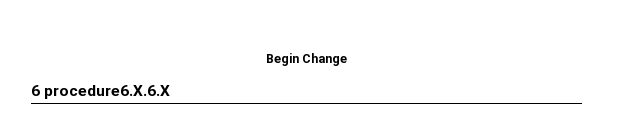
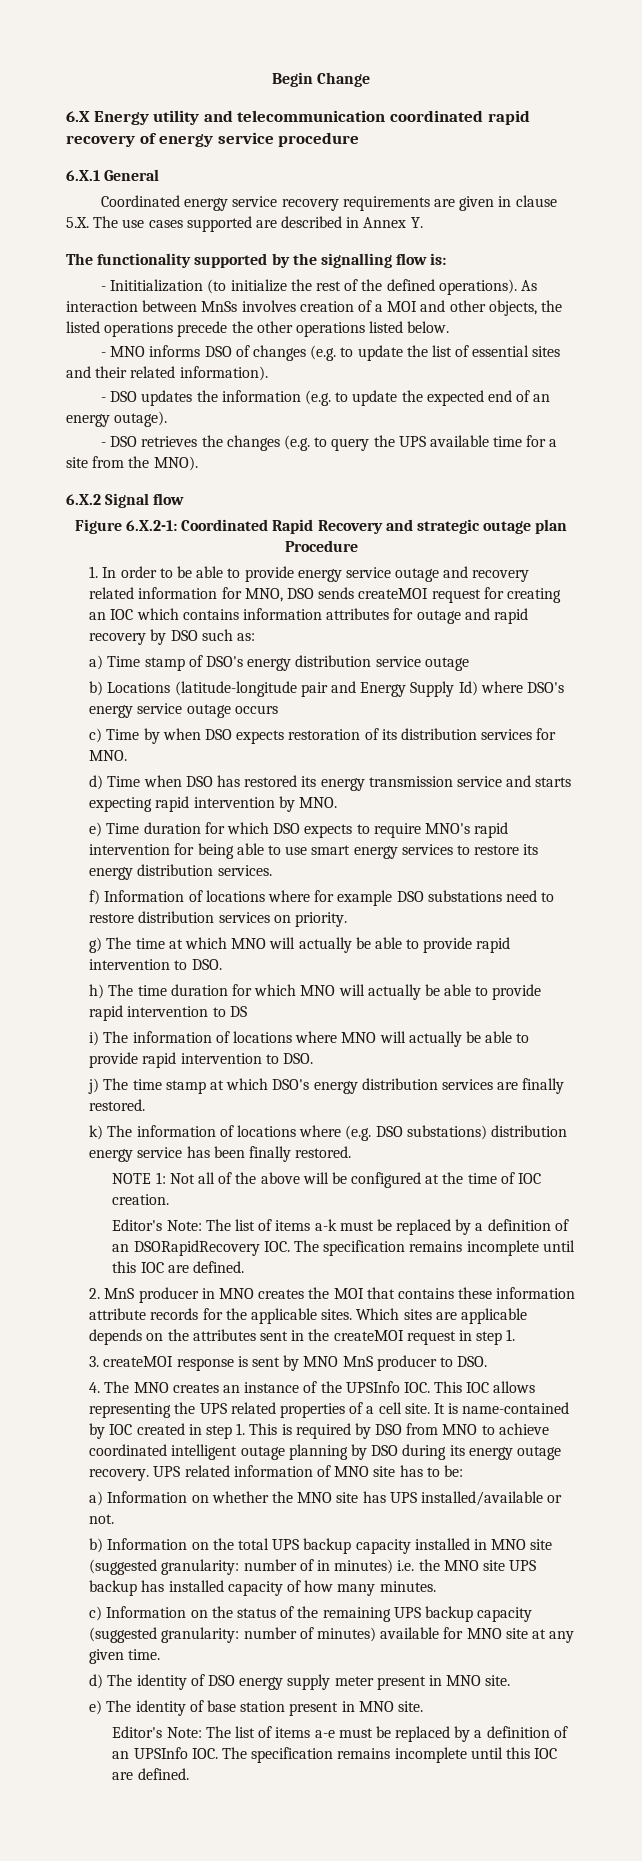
- 6 procedure6.X.6.X
+ 6.X Energy utility and telecommunication coordinated rapid recovery of energy service procedure
+ 6.X.1 General
+ Coordinated energy service recovery requirements are given in clause 5.X. The use cases supported are described in Annex Y.
+ The functionality supported by the signalling flow is:
+ - Inititialization (to initialize the rest of the defined operations). As interaction between MnSs involves creation of a MOI and other objects, the listed operations precede the other operations listed below.
+ - MNO informs DSO of changes (e.g. to update the list of essential sites and their related information).
+ - DSO updates the information (e.g. to update the expected end of an energy outage).
+ - DSO retrieves the changes (e.g. to query the UPS available time for a site from the MNO).
+ 6.X.2 Signal flow
+ Figure 6.X.2-1: Coordinated Rapid Recovery and strategic outage plan Procedure
+ 1. In order to be able to provide energy service outage and recovery related information for MNO, DSO sends createMOI request for creating an IOC which contains information attributes for outage and rapid recovery by DSO such as:
+ a) Time stamp of DSO's energy distribution service outage
+ b) Locations (latitude-longitude pair and Energy Supply Id) where DSO's energy service outage occurs
+ c) Time by when DSO expects restoration of its distribution services for MNO.
+ d) Time when DSO has restored its energy transmission service and starts expecting rapid intervention by MNO.
+ e) Time duration for which DSO expects to require MNO's rapid intervention for being able to use smart energy services to restore its energy distribution services.
+ f) Information of locations where for example DSO substations need to restore distribution services on priority.
+ g) The time at which MNO will actually be able to provide rapid intervention to DSO.
+ h) The time duration for which MNO will actually be able to provide rapid intervention to DS
+ i) The information of locations where MNO will actually be able to provide rapid intervention to DSO.
+ j) The time stamp at which DSO's energy distribution services are finally restored.
+ k) The information of locations where (e.g. DSO substations) distribution energy service has been finally restored.
+ NOTE 1: Not all of the above will be configured at the time of IOC creation.
+ Editor's Note: The list of items a-k must be replaced by a definition of an DSORapidRecovery IOC. The specification remains incomplete until this IOC are defined.
+ 2. MnS producer in MNO creates the MOI that contains these information attribute records for the applicable sites. Which sites are applicable depends on the attributes sent in the createMOI request in step 1.
+ 3. createMOI response is sent by MNO MnS producer to DSO.
+ 4. The MNO creates an instance of the UPSInfo IOC. This IOC allows representing the UPS related properties of a cell site. It is name-contained by IOC created in step 1. This is required by DSO from MNO to achieve coordinated intelligent outage planning by DSO during its energy outage recovery. UPS related information of MNO site has to be:
+ a) Information on whether the MNO site has UPS installed/available or not.
+ b) Information on the total UPS backup capacity installed in MNO site (suggested granularity: number of in minutes) i.e. the MNO site UPS backup has installed capacity of how many minutes.
+ c) Information on the status of the remaining UPS backup capacity (suggested granularity: number of minutes) available for MNO site at any given time.
+ d) The identity of DSO energy supply meter present in MNO site.
+ e) The identity of base station present in MNO site.
+ Editor's Note: The list of items a-e must be replaced by a definition of an UPSInfo IOC. The specification remains incomplete until this IOC are defined.

